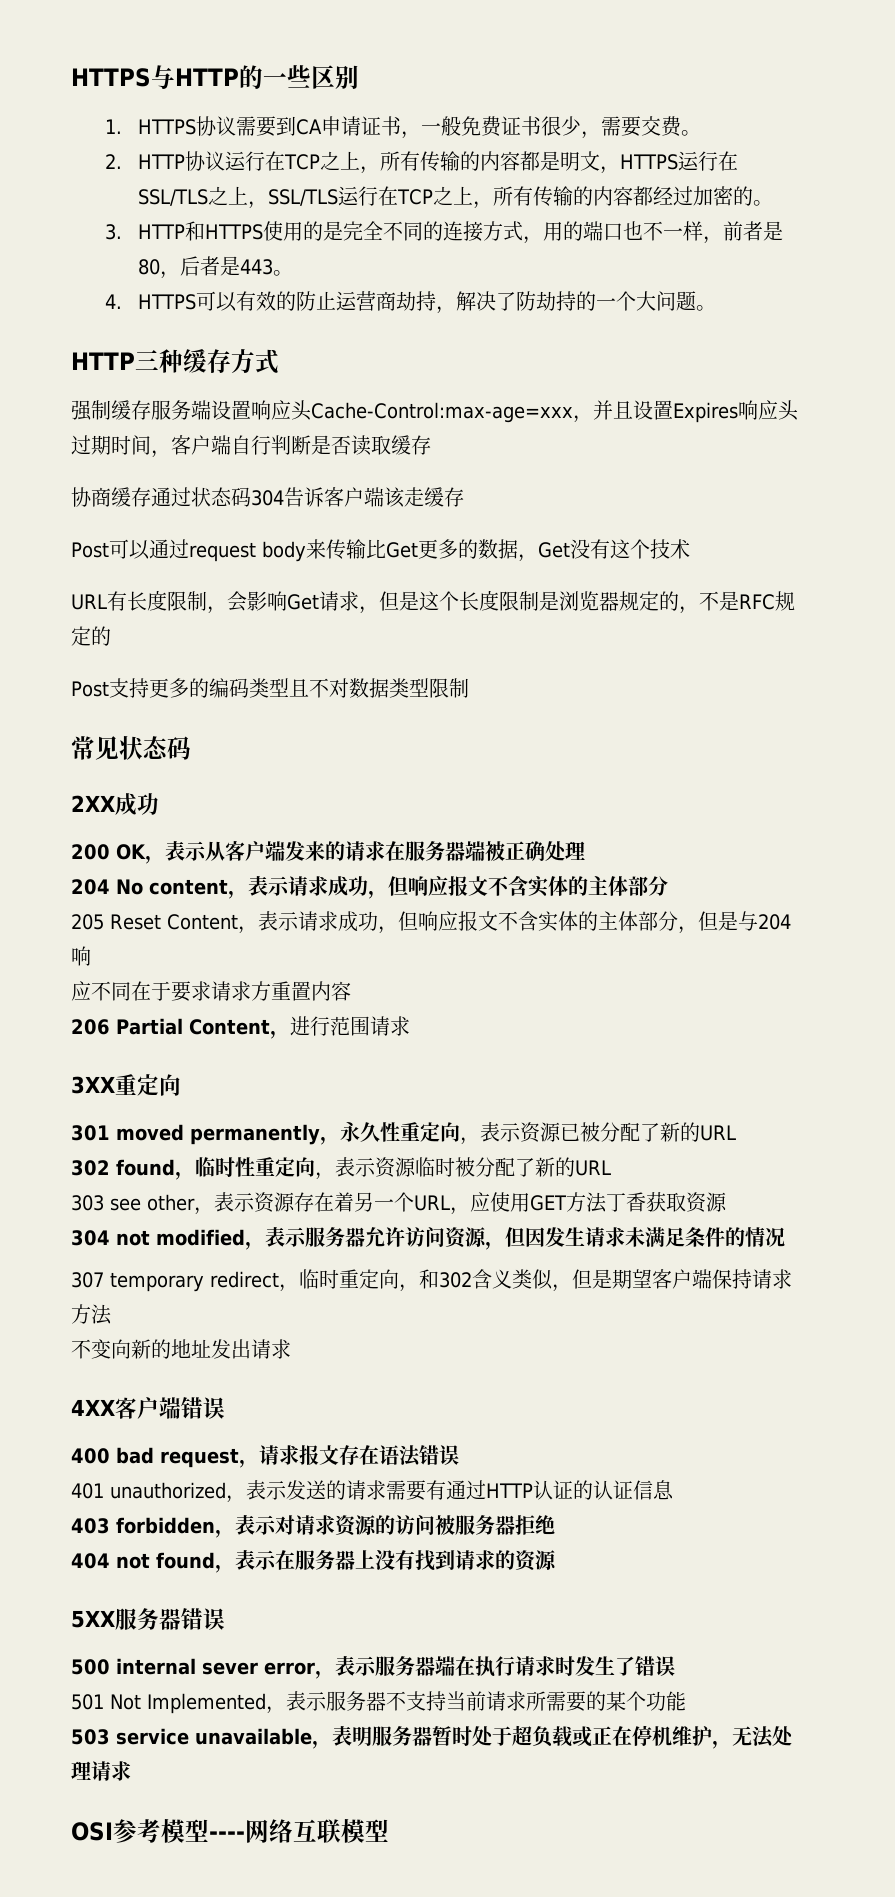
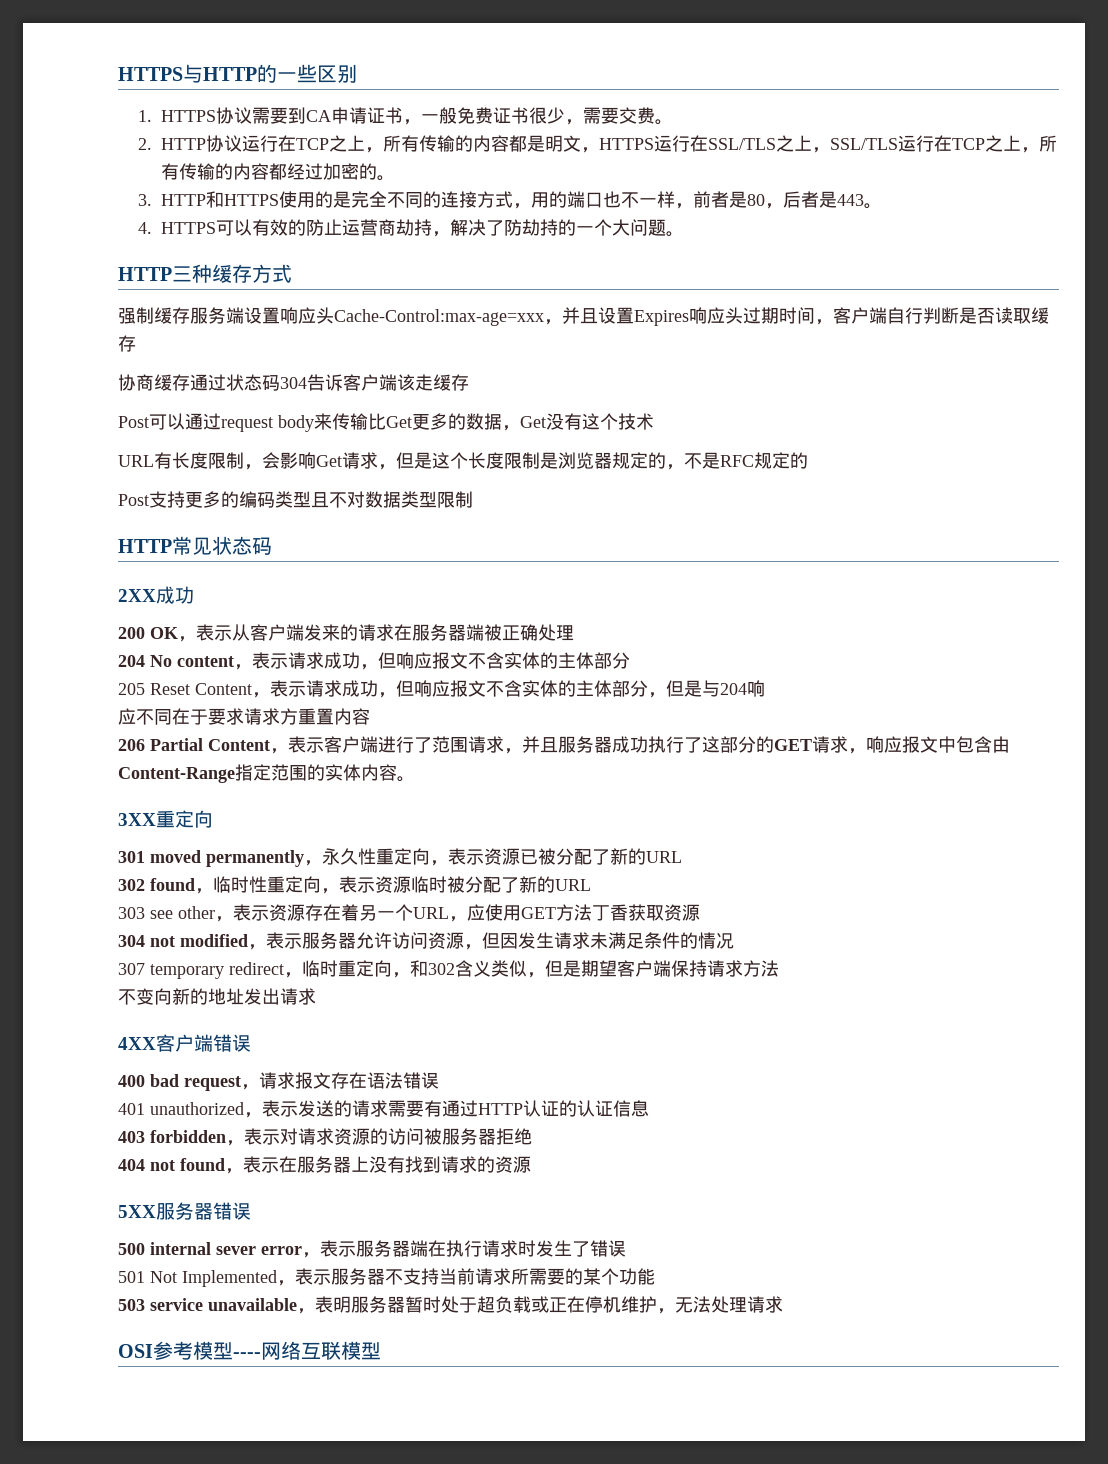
- 常见状态码
+ HTTP常见状态码
- 206 Partial Content，进行范围请求
+ 206 Partial Content，表示客户端进行了范围请求，并且服务器成功执行了这部分的GET请求，响应报文中包含由Content-Range指定范围的实体内容。

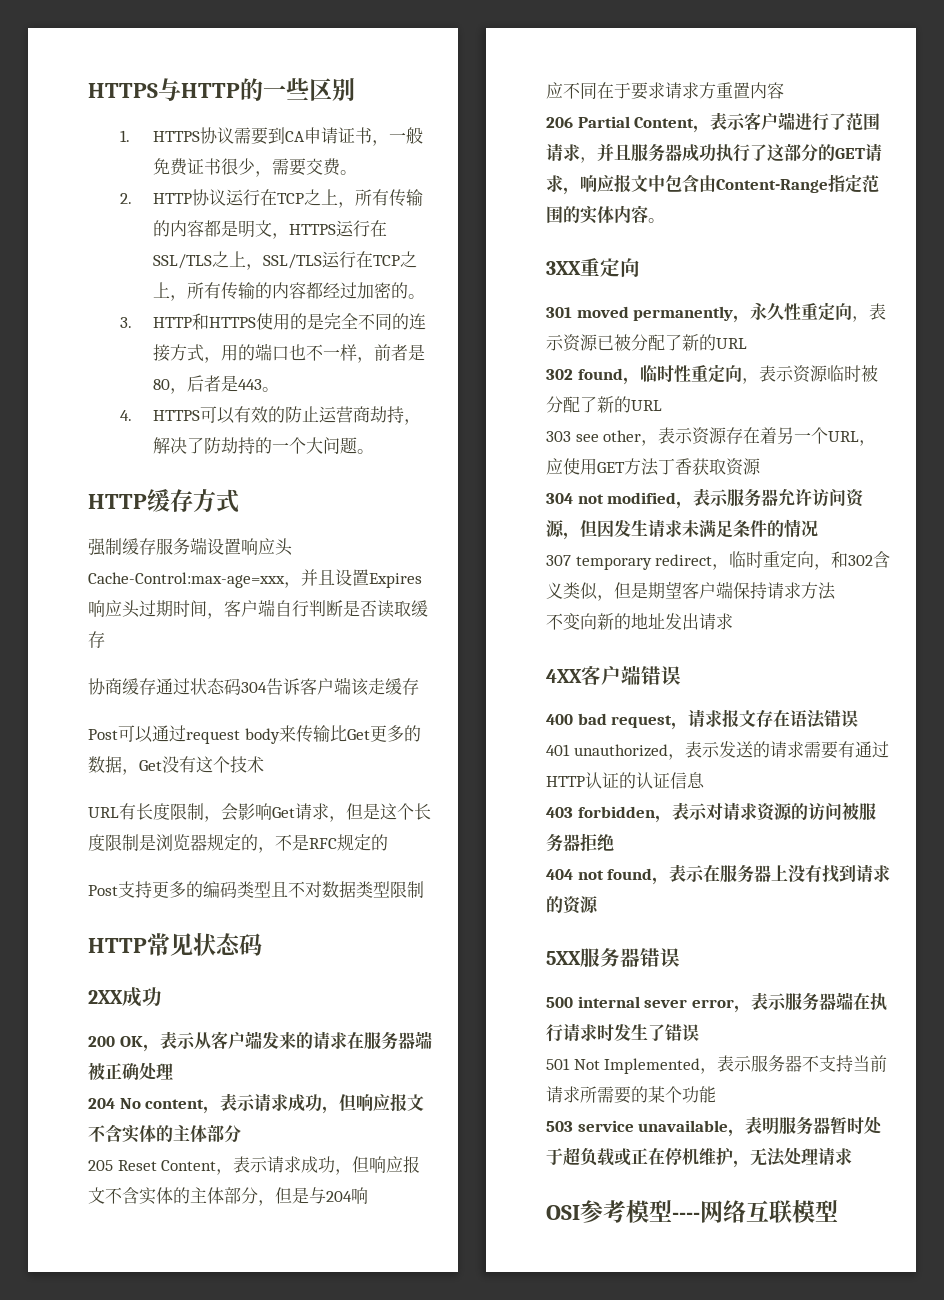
- HTTP三种缓存方式
+ HTTP缓存方式

